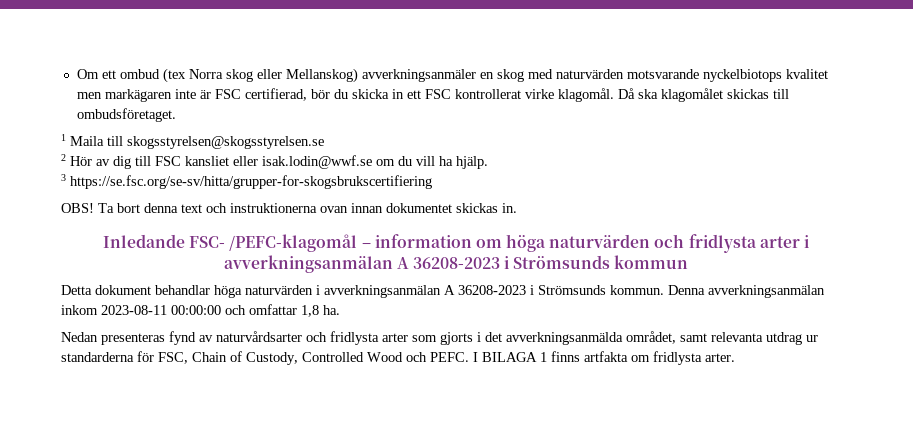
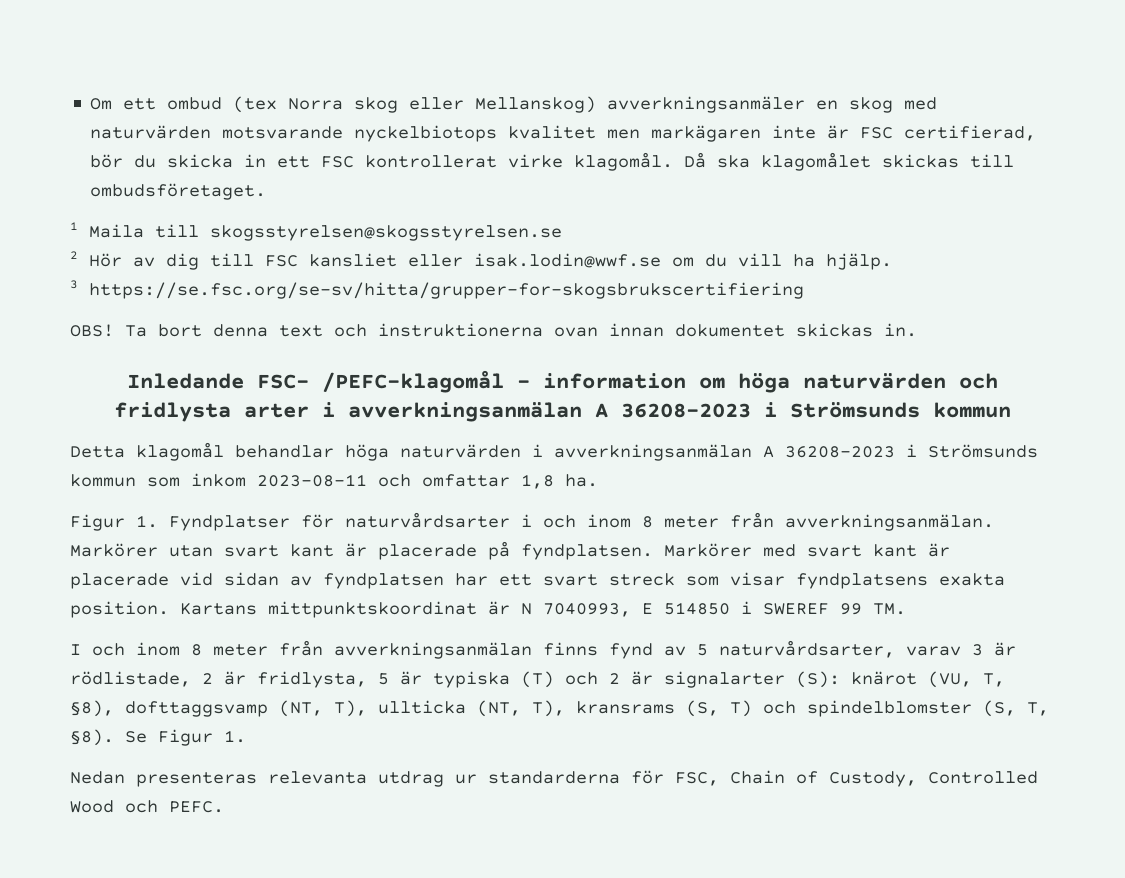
- Detta dokument behandlar höga naturvärden i avverkningsanmälan A 36208-2023 i Strömsunds kommun. Denna avverkningsanmälan inkom 2023-08-11 00:00:00 och omfattar 1,8 ha.
+ Detta klagomål behandlar höga naturvärden i avverkningsanmälan A 36208-2023 i Strömsunds kommun som inkom 2023-08-11 och omfattar 1,8 ha.
- Nedan presenteras fynd av naturvårdsarter och fridlysta arter som gjorts i det avverkningsanmälda området, samt relevanta utdrag ur standarderna för FSC, Chain of Custody, Controlled Wood och PEFC. I BILAGA 1 finns artfakta om fridlysta arter.
+ Figur 1. Fyndplatser för naturvårdsarter i och inom 8 meter från avverkningsanmälan. Markörer utan svart kant är placerade på fyndplatsen. Markörer med svart kant är placerade vid sidan av fyndplatsen har ett svart streck som visar fyndplatsens exakta position. Kartans mittpunktskoordinat är N 7040993, E 514850 i SWEREF 99 TM.
+ I och inom 8 meter från avverkningsanmälan finns fynd av 5 naturvårdsarter, varav 3 är rödlistade, 2 är fridlysta, 5 är typiska (T) och 2 är signalarter (S): knärot (VU, T, §8), dofttaggsvamp (NT, T), ullticka (NT, T), kransrams (S, T) och spindelblomster (S, T, §8). Se Figur 1.
+ Nedan presenteras relevanta utdrag ur standarderna för FSC, Chain of Custody, Controlled Wood och PEFC.

